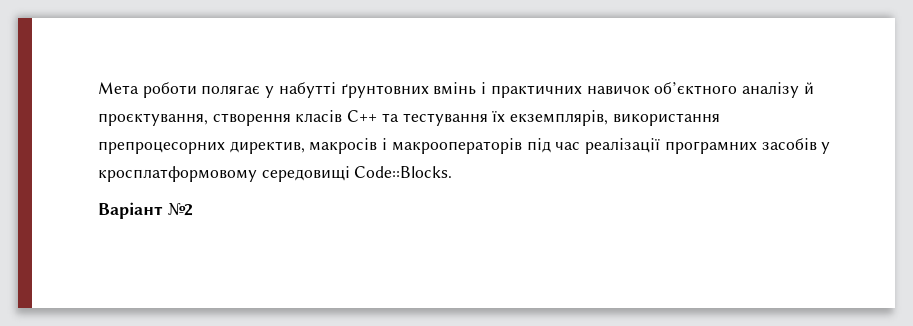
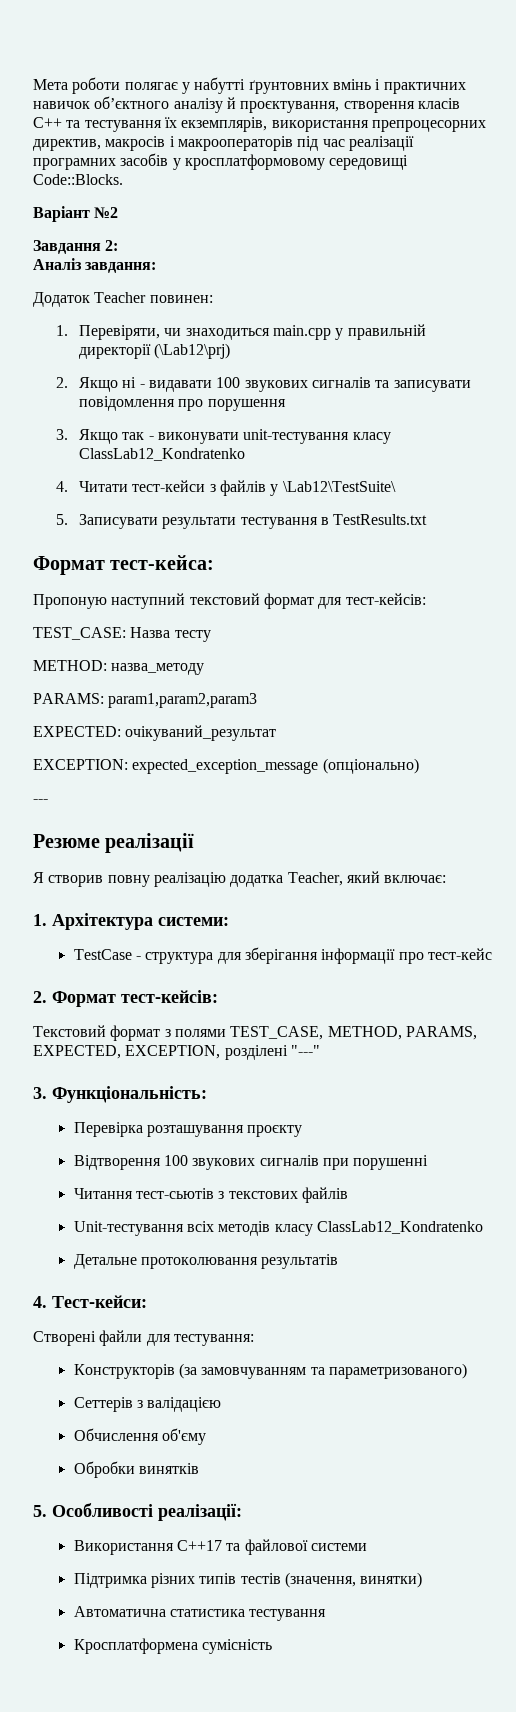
+ Завдання 2:
+ Аналіз завдання:
+ Додаток Teacher повинен:
+ 1. Перевіряти, чи знаходиться main.cpp у правильній директорії (\Lab12\prj)
+ 2. Якщо ні - видавати 100 звукових сигналів та записувати повідомлення про порушення
+ 3. Якщо так - виконувати unit-тестування класу ClassLab12_Kondratenko
+ 4. Читати тест-кейси з файлів у \Lab12\TestSuite\
+ 5. Записувати результати тестування в TestResults.txt
+ Формат тест-кейса:
+ Пропоную наступний текстовий формат для тест-кейсів:
+ TEST_CASE: Назва тесту
+ METHOD: назва_методу
+ PARAMS: param1,param2,param3
+ EXPECTED: очікуваний_результат
+ EXCEPTION: expected_exception_message (опціонально)
+ ---
+ Резюме реалізації
+ Я створив повну реалізацію додатка Teacher, який включає:
+ 1. Архітектура системи:
+ TestCase - структура для зберігання інформації про тест-кейс
+ 2. Формат тест-кейсів:
+ Текстовий формат з полями TEST_CASE, METHOD, PARAMS, EXPECTED, EXCEPTION, розділені "---"
+ 3. Функціональність:
+ Перевірка розташування проєкту
+ Відтворення 100 звукових сигналів при порушенні
+ Читання тест-сьютів з текстових файлів
+ Unit-тестування всіх методів класу ClassLab12_Kondratenko
+ Детальне протоколювання результатів
+ 4. Тест-кейси:
+ Створені файли для тестування:
+ Конструкторів (за замовчуванням та параметризованого)
+ Сеттерів з валідацією
+ Обчислення об'єму
+ Обробки винятків
+ 5. Особливості реалізації:
+ Використання C++17 та файлової системи
+ Підтримка різних типів тестів (значення, винятки)
+ Автоматична статистика тестування
+ Кросплатформена сумісність

